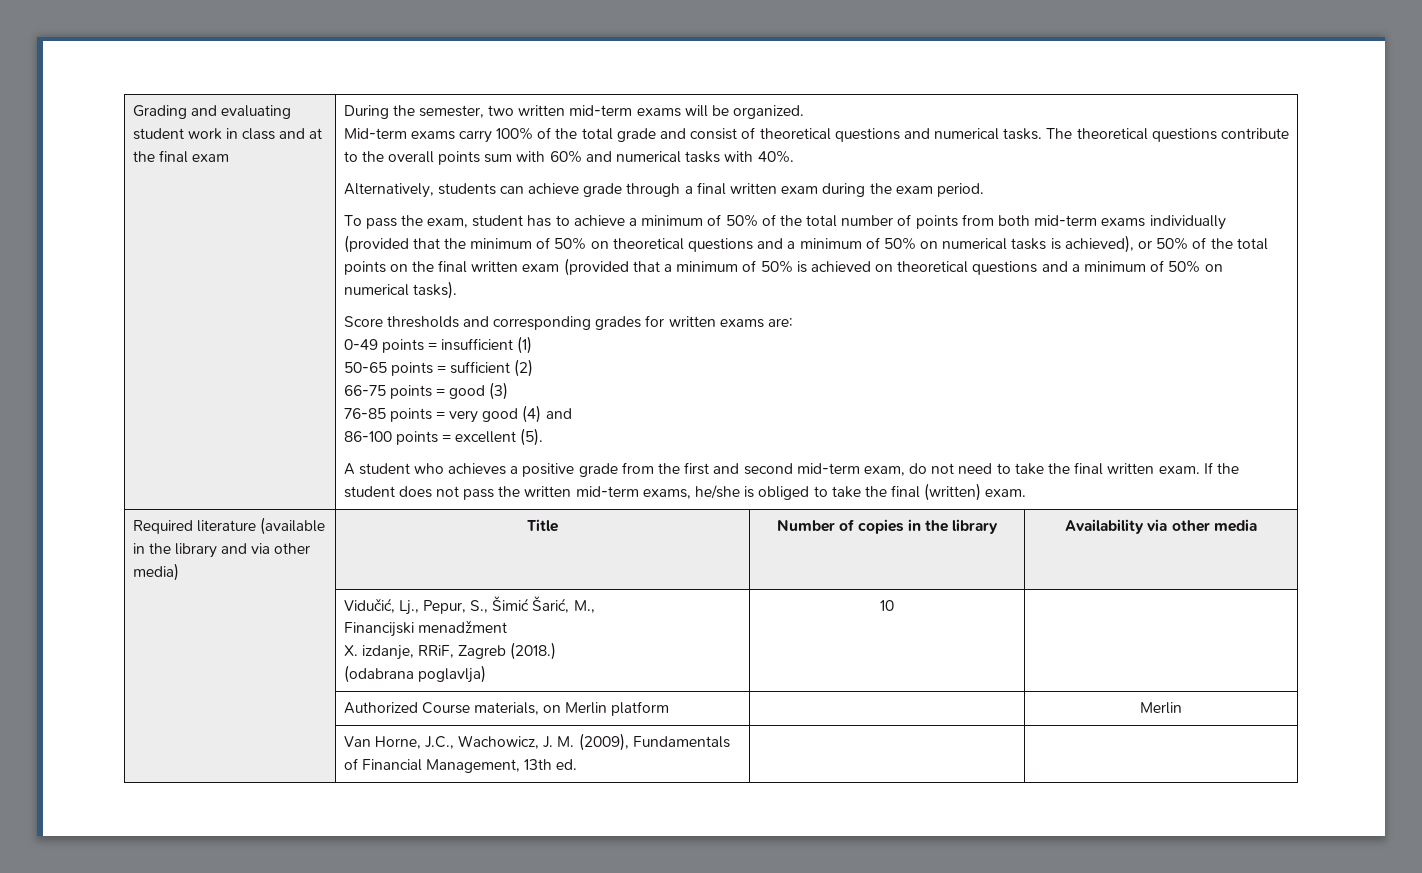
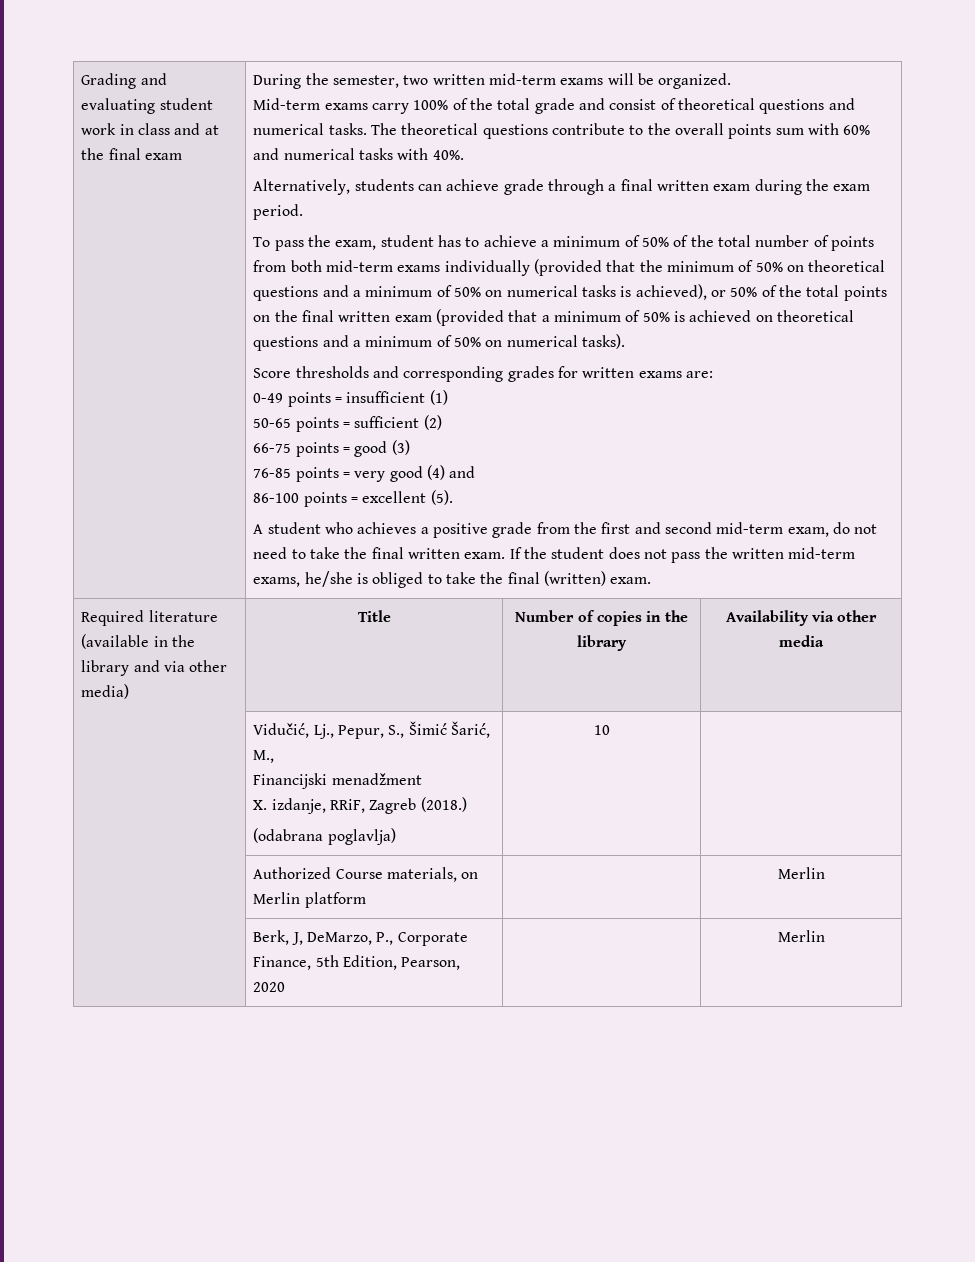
- | Van Horne, J.C., Wachowicz, J. M. (2009), Fundamentals of Financial Management, 13th ed. | |
+ | Berk, J, DeMarzo, P., Corporate Finance, 5th Edition, Pearson, 2020 | | Merlin

